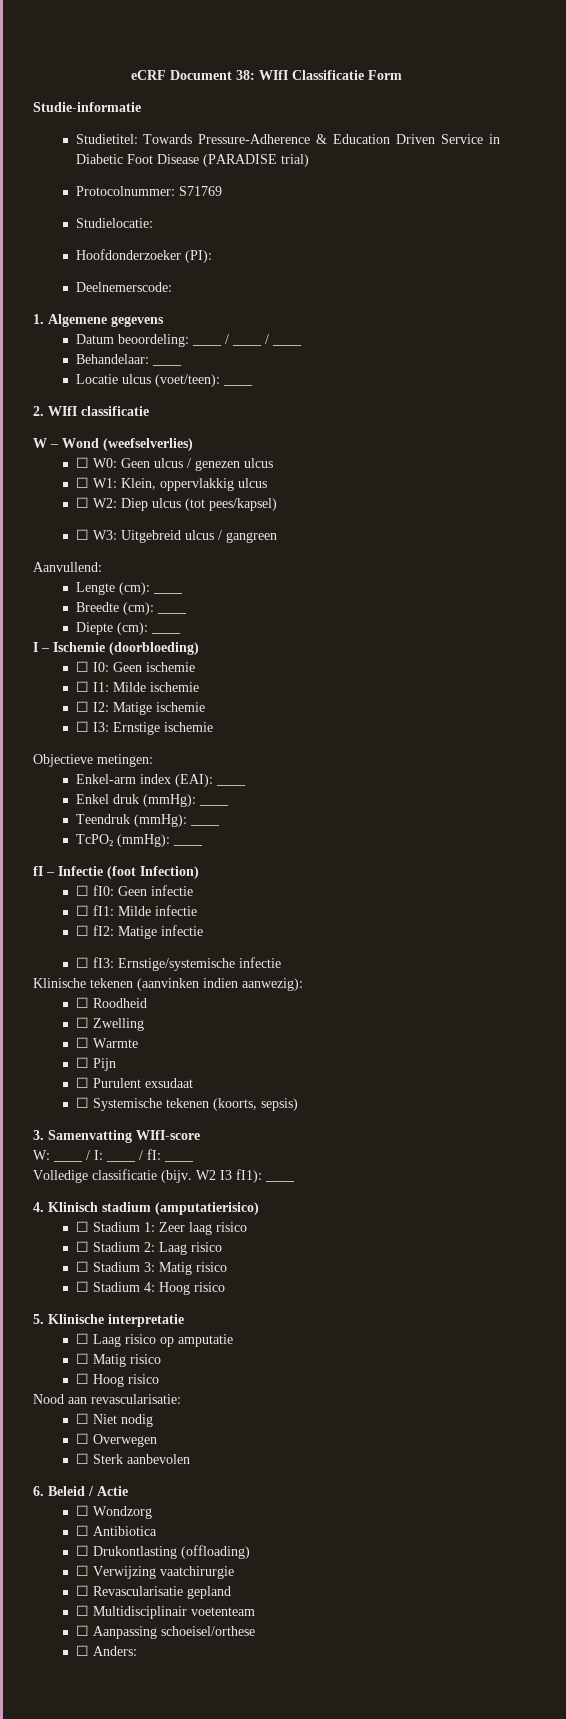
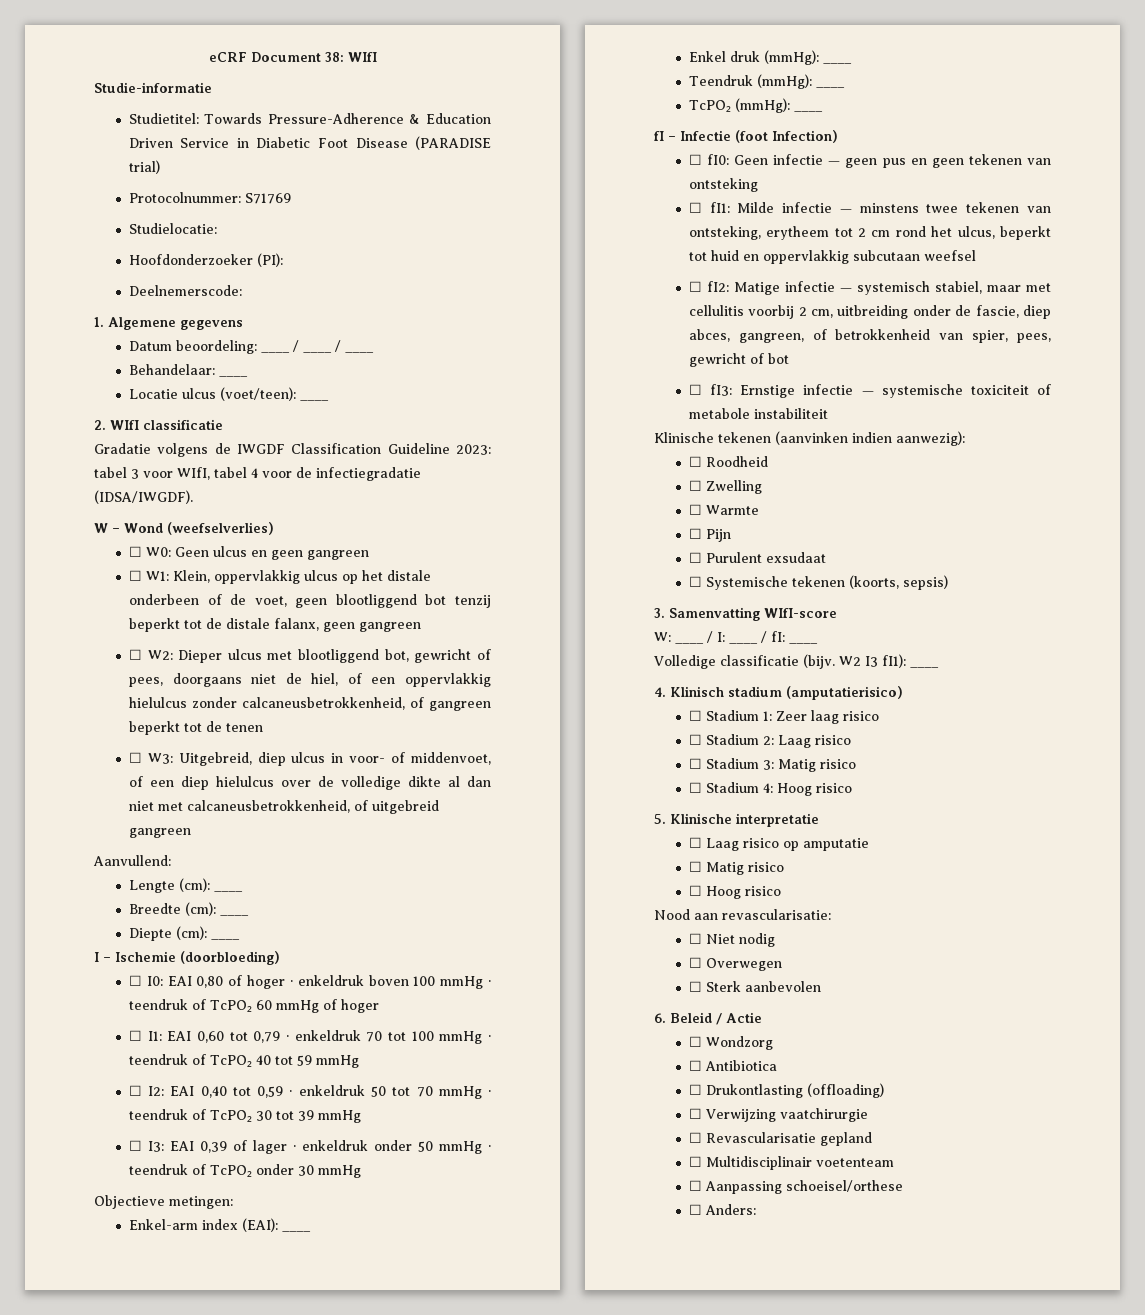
- eCRF Document 38: WIfI Classificatie Form
+ eCRF Document 38: WIfI
+ Gradatie volgens de IWGDF Classification Guideline 2023: tabel 3 voor WIfI, tabel 4 voor de infectiegradatie (IDSA/IWGDF).
- ☐ W0: Geen ulcus / genezen ulcus
+ ☐ W0: Geen ulcus en geen gangreen
- ☐ W1: Klein, oppervlakkig ulcus
- ☐ W2: Diep ulcus (tot pees/kapsel)
- ☐ W3: Uitgebreid ulcus / gangreen
+ ☐ W1: Klein, oppervlakkig ulcus op het distale onderbeen of de voet, geen blootliggend bot tenzij beperkt tot de distale falanx, geen gangreen
+ ☐ W2: Dieper ulcus met blootliggend bot, gewricht of pees, doorgaans niet de hiel, of een oppervlakkig hielulcus zonder calcaneusbetrokkenheid, of gangreen beperkt tot de tenen
+ ☐ W3: Uitgebreid, diep ulcus in voor- of middenvoet, of een diep hielulcus over de volledige dikte al dan niet met calcaneusbetrokkenheid, of uitgebreid gangreen
- ☐ I0: Geen ischemie
- ☐ I1: Milde ischemie
- ☐ I2: Matige ischemie
- ☐ I3: Ernstige ischemie
+ ☐ I0: EAI 0,80 of hoger · enkeldruk boven 100 mmHg · teendruk of TcPO₂ 60 mmHg of hoger
+ ☐ I1: EAI 0,60 tot 0,79 · enkeldruk 70 tot 100 mmHg · teendruk of TcPO₂ 40 tot 59 mmHg
+ ☐ I2: EAI 0,40 tot 0,59 · enkeldruk 50 tot 70 mmHg · teendruk of TcPO₂ 30 tot 39 mmHg
+ ☐ I3: EAI 0,39 of lager · enkeldruk onder 50 mmHg · teendruk of TcPO₂ onder 30 mmHg
- ☐ fI0: Geen infectie
- ☐ fI1: Milde infectie
- ☐ fI2: Matige infectie
+ ☐ fI0: Geen infectie — geen pus en geen tekenen van ontsteking
+ ☐ fI1: Milde infectie — minstens twee tekenen van ontsteking, erytheem tot 2 cm rond het ulcus, beperkt tot huid en oppervlakkig subcutaan weefsel
+ ☐ fI2: Matige infectie — systemisch stabiel, maar met cellulitis voorbij 2 cm, uitbreiding onder de fascie, diep abces, gangreen, of betrokkenheid van spier, pees, gewricht of bot
- ☐ fI3: Ernstige/systemische infectie
+ ☐ fI3: Ernstige infectie — systemische toxiciteit of metabole instabiliteit

